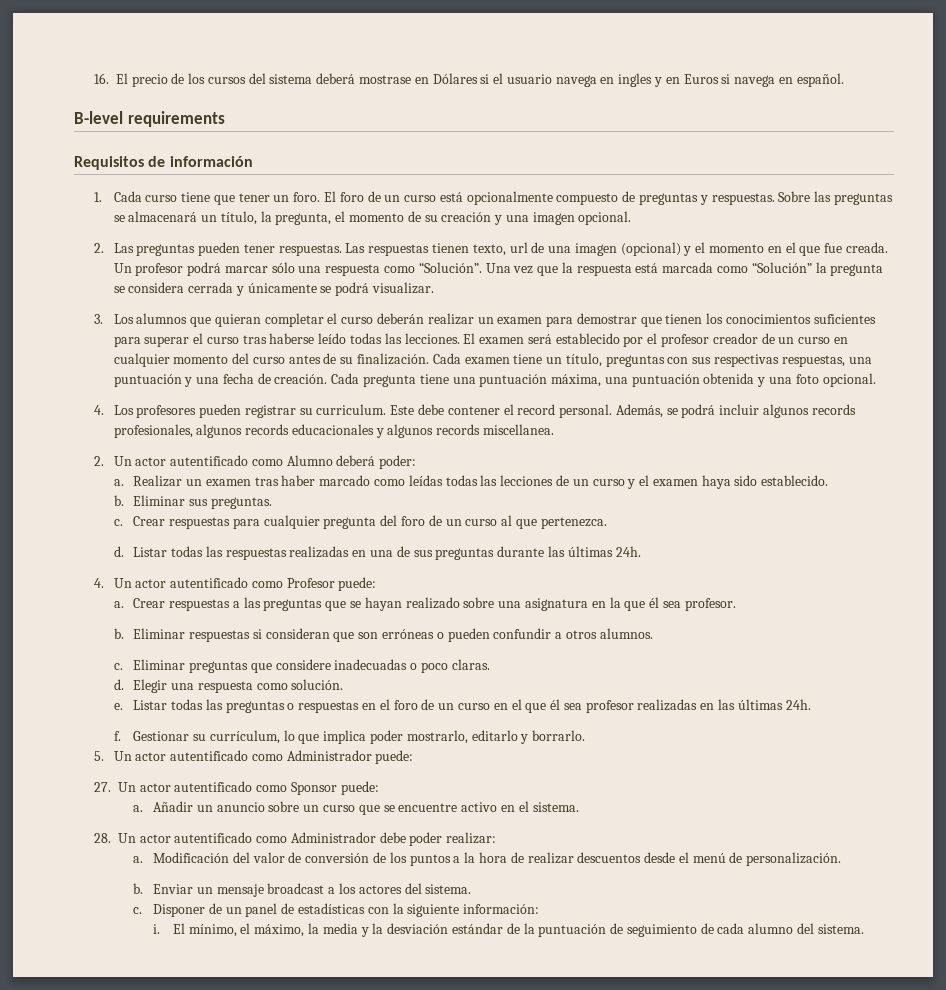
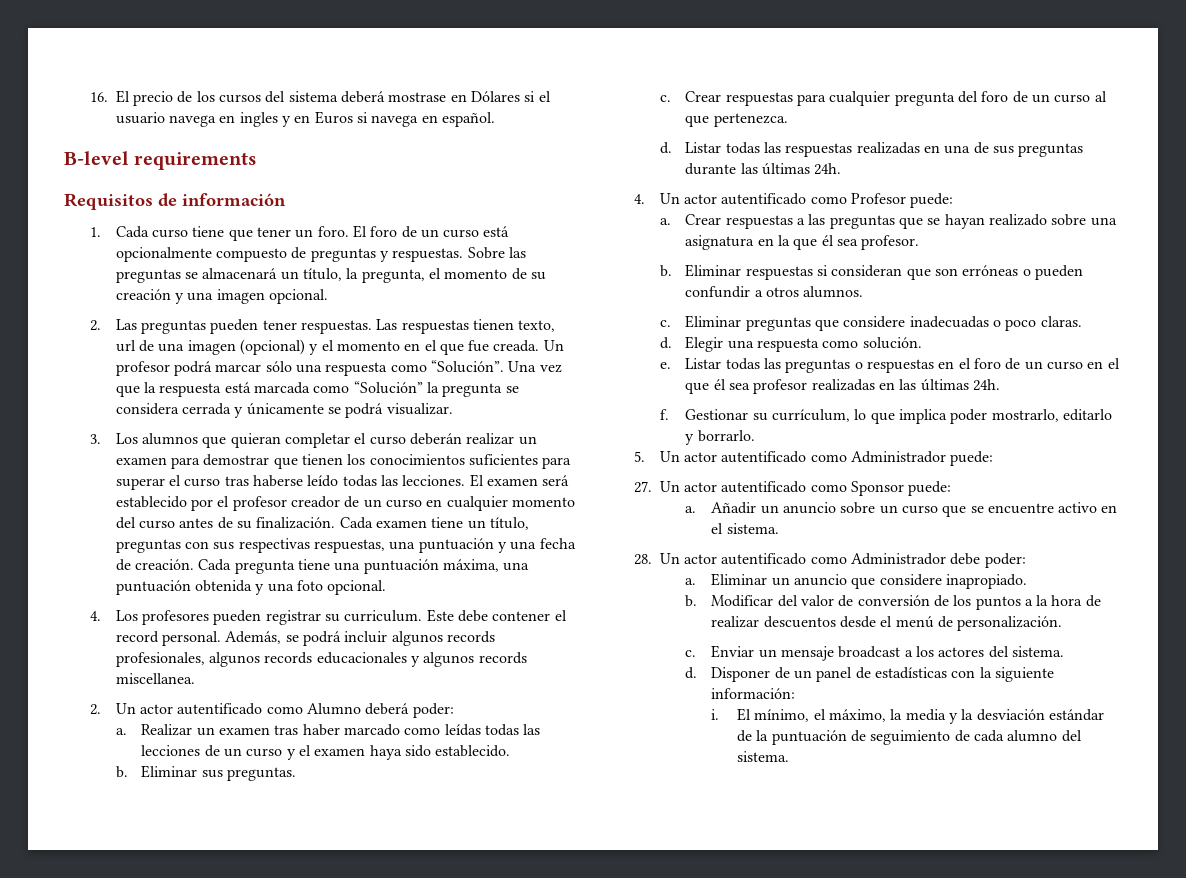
- 28. Un actor autentificado como Administrador debe poder realizar:
- a. Modificación del valor de conversión de los puntos a la hora de realizar descuentos desde el menú de personalización.
- b.
+ 28. Un actor autentificado como Administrador debe poder:
+ a. Eliminar un anuncio que considere inapropiado.
+ b. Modificar del valor de conversión de los puntos a la hora de realizar descuentos desde el menú de personalización.
+ c.
  Enviar un mensaje broadcast a los actores del sistema.
- c.
+ d.

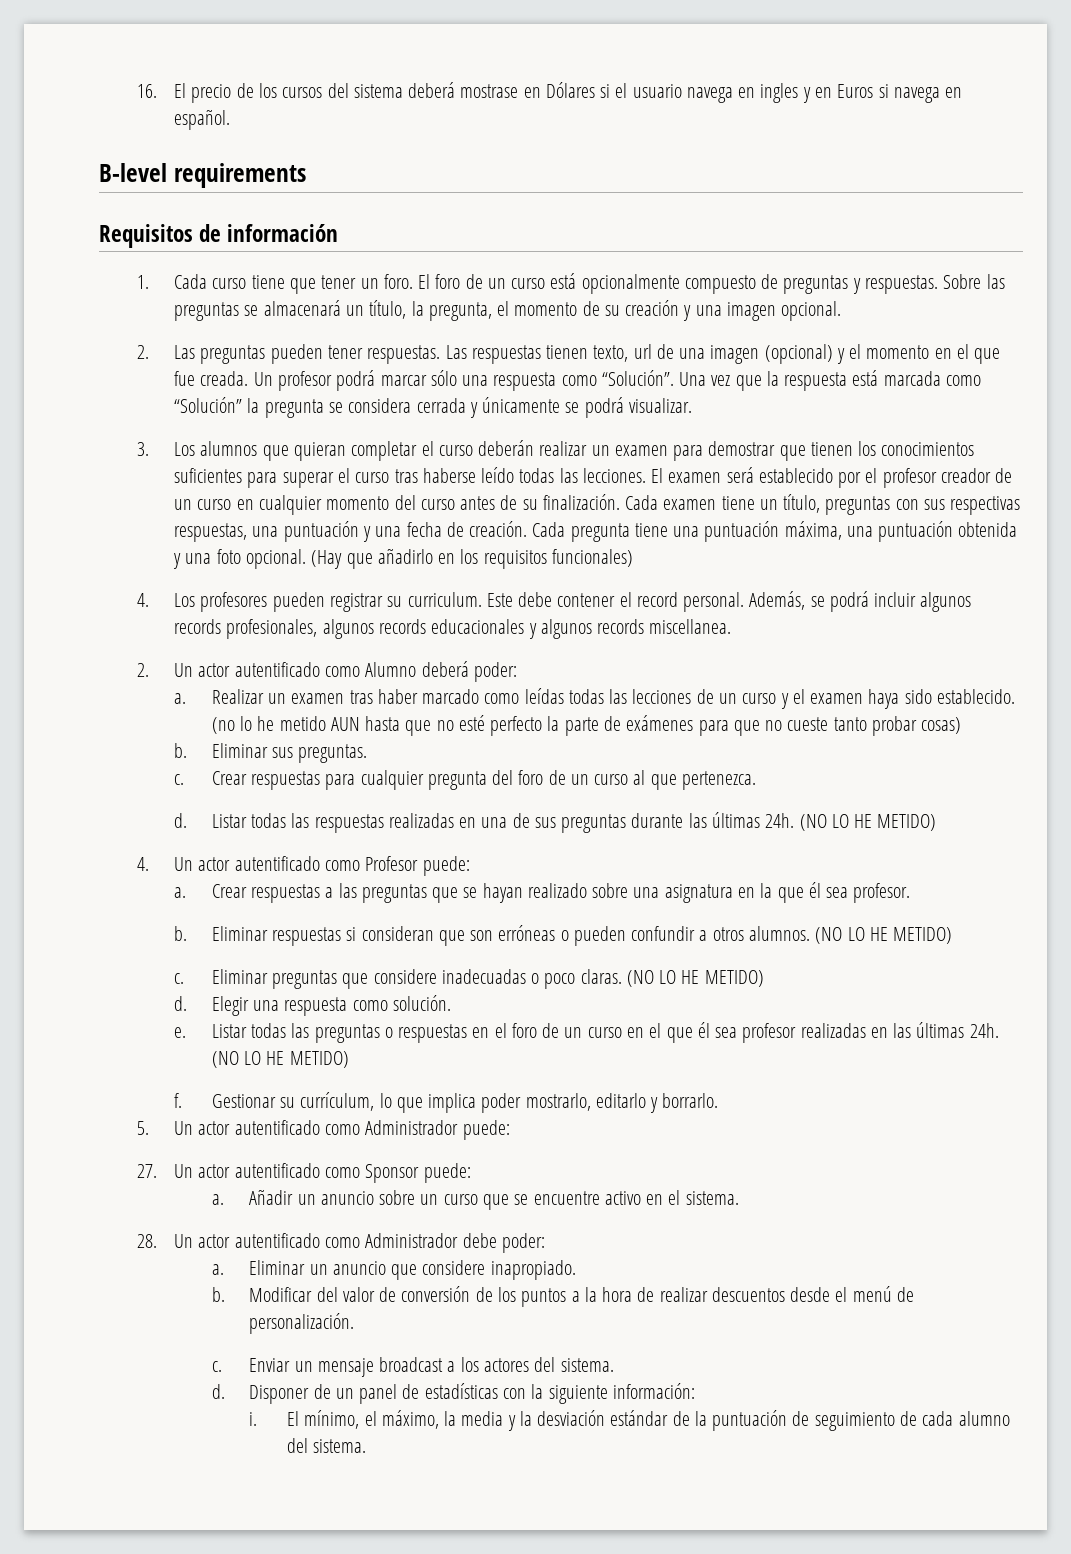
+ (Hay que añadirlo en los requisitos funcionales)
+ (no lo he metido AUN hasta que no esté perfecto la parte de exámenes para que no cueste tanto probar cosas)
- Listar todas las respuestas realizadas en una de sus preguntas durante las últimas 24h.
+ Listar todas las respuestas realizadas en una de sus preguntas durante las últimas 24h. (NO LO HE METIDO)
- Eliminar respuestas si consideran que son erróneas o pueden confundir a otros alumnos.
+ Eliminar respuestas si consideran que son erróneas o pueden confundir a otros alumnos. (NO LO HE METIDO)
- Eliminar preguntas que considere inadecuadas o poco claras.
+ Eliminar preguntas que considere inadecuadas o poco claras. (NO LO HE METIDO)
- Listar todas las preguntas o respuestas en el foro de un curso en el que él sea profesor realizadas en las últimas 24h.
+ Listar todas las preguntas o respuestas en el foro de un curso en el que él sea profesor realizadas en las últimas 24h. (NO LO HE METIDO)

